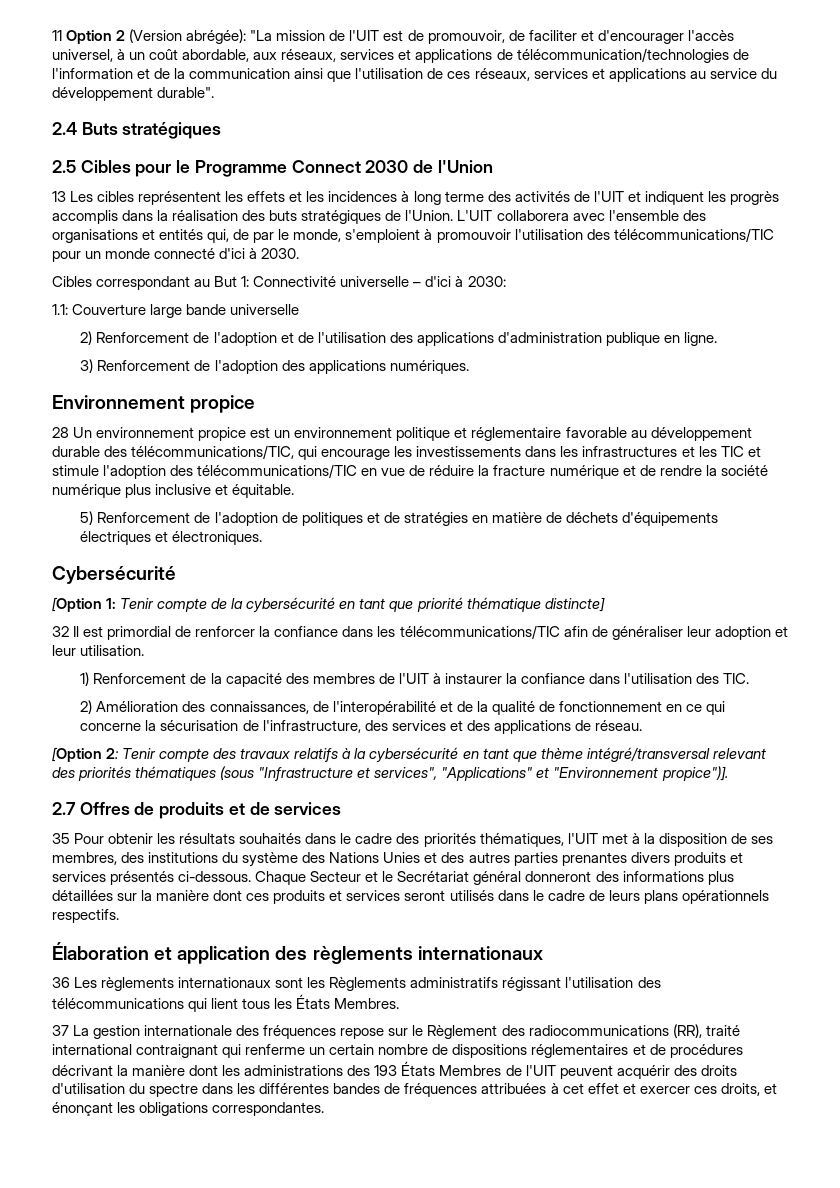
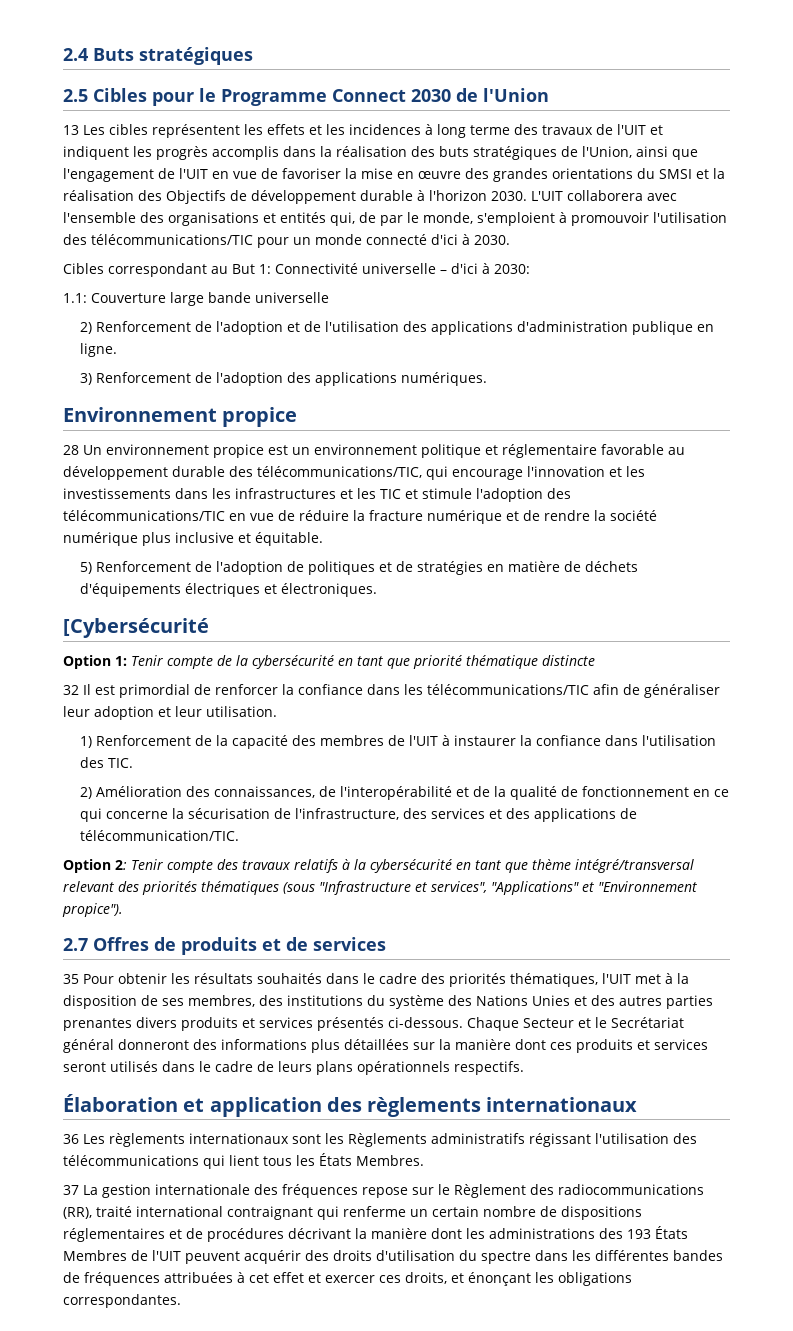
- 11 Option 2 (Version abrégée): "La mission de l'UIT est de promouvoir, de faciliter et d'encourager l'accès universel, à un coût abordable, aux réseaux, services et applications de télécommunication/technologies de l'information et de la communication ainsi que l'utilisation de ces réseaux, services et applications au service du développement durable".
- 13 Les cibles représentent les effets et les incidences à long terme des activités de l'UIT et indiquent les progrès accomplis dans la réalisation des buts stratégiques de l'Union.
+ 13 Les cibles représentent les effets et les incidences à long terme des travaux de l'UIT et indiquent les progrès accomplis dans la réalisation des buts stratégiques de l'Union, ainsi que l'engagement de l'UIT en vue de favoriser la mise en œuvre des grandes orientations du SMSI et la réalisation des Objectifs de développement durable à l'horizon 2030.
- 28 Un environnement propice est un environnement politique et réglementaire favorable au développement durable des télécommunications/TIC, qui encourage les investissements dans les infrastructures et les TIC et stimule l'adoption des télécommunications/TIC en vue de réduire la fracture numérique et de rendre la société numérique plus inclusive et équitable.
+ 28 Un environnement propice est un environnement politique et réglementaire favorable au développement durable des télécommunications/TIC, qui encourage l'innovation et les investissements dans les infrastructures et les TIC et stimule l'adoption des télécommunications/TIC en vue de réduire la fracture numérique et de rendre la société numérique plus inclusive et équitable.
- Cybersécurité
- [Option 1: Tenir compte de la cybersécurité en tant que priorité thématique distincte]
+ [Cybersécurité
+ Option 1: Tenir compte de la cybersécurité en tant que priorité thématique distincte
- 2) Amélioration des connaissances, de l'interopérabilité et de la qualité de fonctionnement en ce qui concerne la sécurisation de l'infrastructure, des services et des applications de réseau.
- [Option 2: Tenir compte des travaux relatifs à la cybersécurité en tant que thème intégré/transversal relevant des priorités thématiques (sous "Infrastructure et services", "Applications" et "Environnement propice")].
+ 2) Amélioration des connaissances, de l'interopérabilité et de la qualité de fonctionnement en ce qui concerne la sécurisation de l'infrastructure, des services et des applications de télécommunication/TIC.
+ Option 2: Tenir compte des travaux relatifs à la cybersécurité en tant que thème intégré/transversal relevant des priorités thématiques (sous "Infrastructure et services", "Applications" et "Environnement propice").

